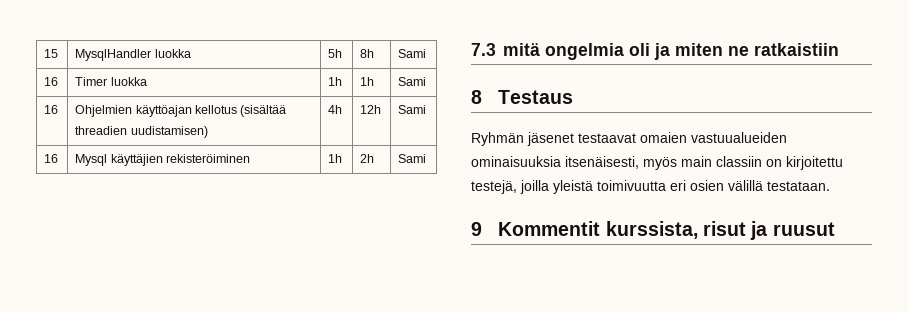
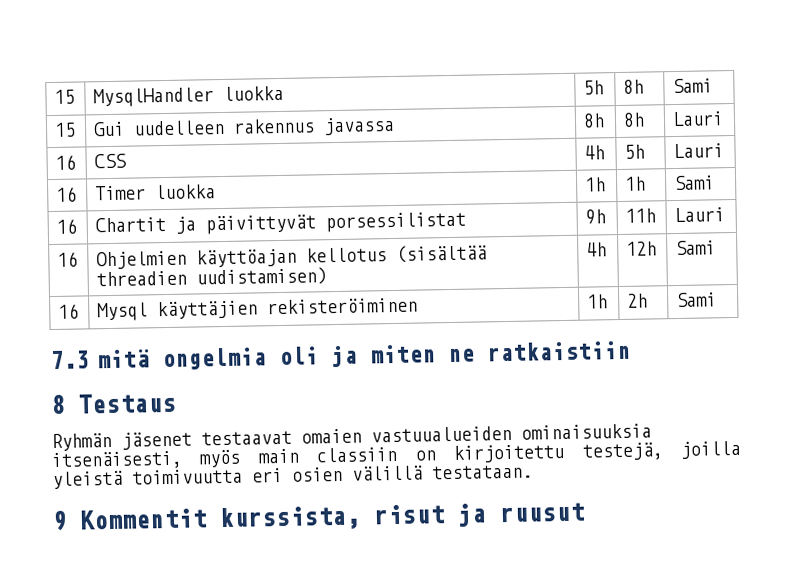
+ 15 | Gui uudelleen rakennus javassa | 8h | 8h | Lauri
+ 16 | CSS | 4h | 5h | Lauri
+ 16 | Chartit ja päivittyvät porsessilistat | 9h | 11h | Lauri

